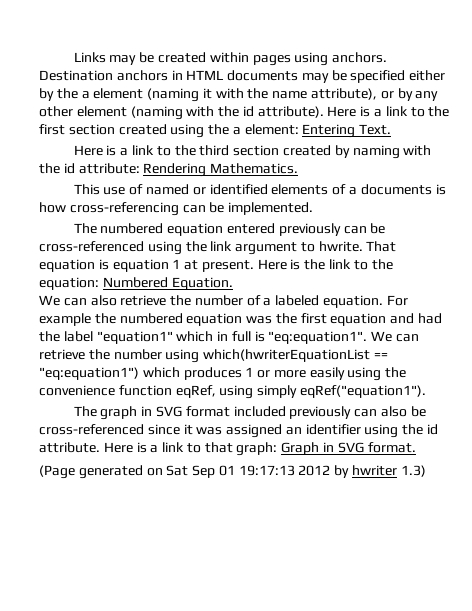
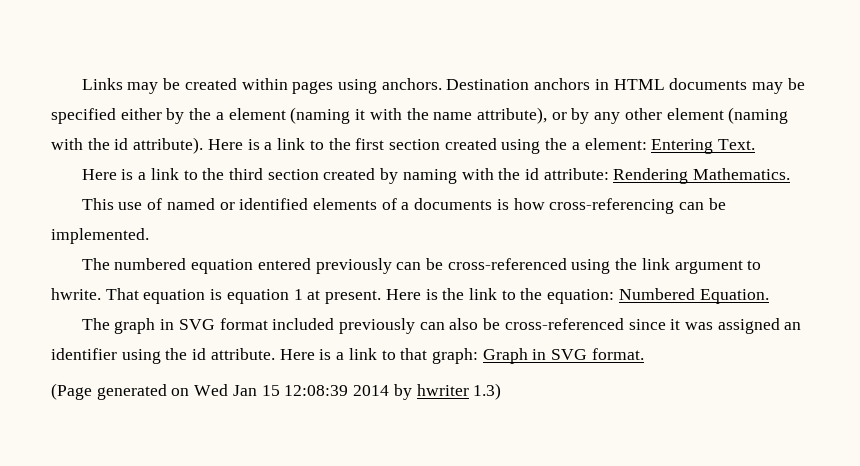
- We can also retrieve the number of a labeled equation. For example the numbered equation was the first equation and had the label "equation1" which in full is "eq:equation1". We can retrieve the number using which(hwriterEquationList == "eq:equation1") which produces 1 or more easily using the convenience function eqRef, using simply eqRef("equation1").
- (Page generated on Sat Sep 01 19:17:13 2012 by hwriter 1.3)
+ (Page generated on Wed Jan 15 12:08:39 2014 by hwriter 1.3)

